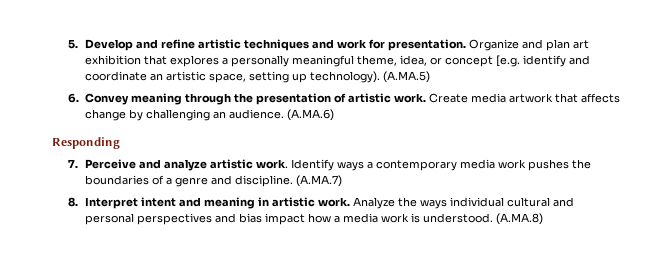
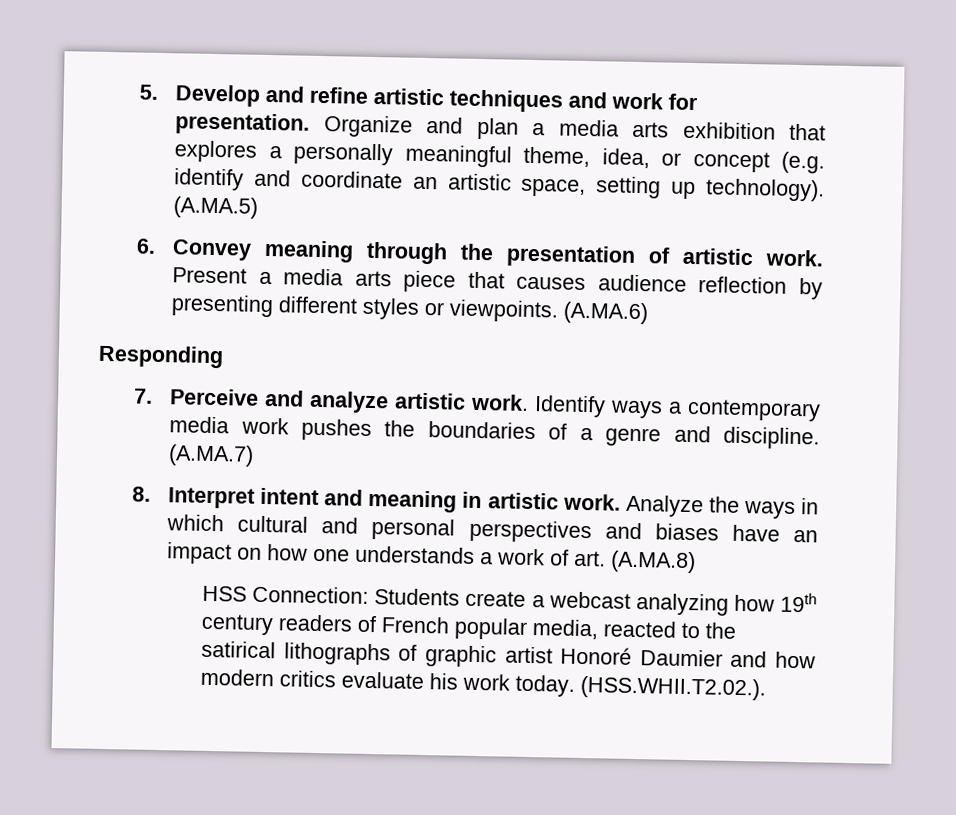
- Organize and plan art exhibition that explores a personally meaningful theme, idea, or concept [e.g. identify and coordinate an artistic space, setting up technology).
+ Organize and plan a media arts exhibition that explores a personally meaningful theme, idea, or concept (e.g. identify and coordinate an artistic space, setting up technology).
- Create media artwork that affects change by challenging an audience.
+ Present a media arts piece that causes audience reflection by presenting different styles or viewpoints.
- Analyze the ways individual cultural and personal perspectives and bias impact how a media work is understood. (A.MA.8)
+ Analyze the ways in which cultural and personal perspectives and biases have an impact on how one understands a work of art. (A.MA.8)
+ HSS Connection: Students create a webcast analyzing how 19th century readers of French popular media, reacted to the satirical lithographs of graphic artist Honoré Daumier and how modern critics evaluate his work today. (HSS.WHII.T2.02.).

